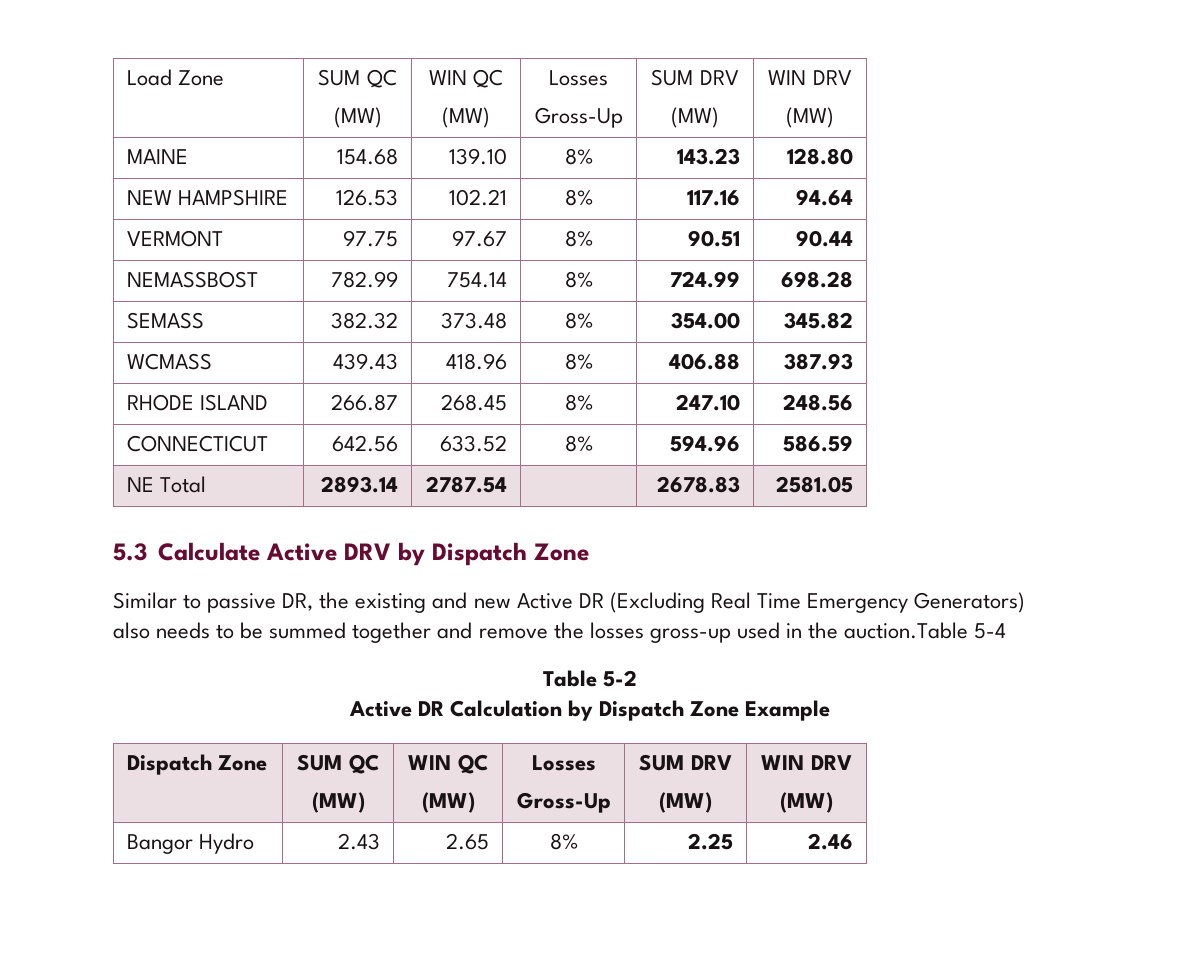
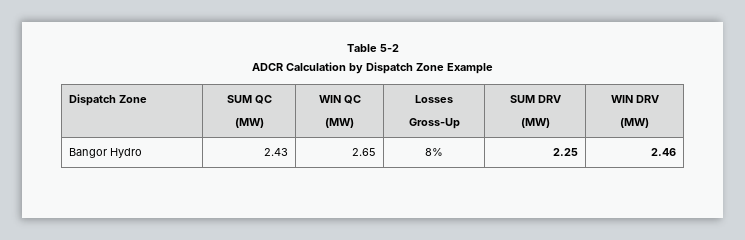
- Load Zone | SUM QC
- (MW) | WIN QC
- (MW) | Losses
- Gross-Up | SUM DRV
- (MW) | WIN DRV
- (MW)
- MAINE | 154.68 | 139.10 | 8% | 143.23 | 128.80
- NEW HAMPSHIRE | 126.53 | 102.21 | 8% | 117.16 | 94.64
- VERMONT | 97.75 | 97.67 | 8% | 90.51 | 90.44
- NEMASSBOST | 782.99 | 754.14 | 8% | 724.99 | 698.28
- SEMASS | 382.32 | 373.48 | 8% | 354.00 | 345.82
- WCMASS | 439.43 | 418.96 | 8% | 406.88 | 387.93
- RHODE ISLAND | 266.87 | 268.45 | 8% | 247.10 | 248.56
- CONNECTICUT | 642.56 | 633.52 | 8% | 594.96 | 586.59
- NE Total | 2893.14 | 2787.54 | | 2678.83 | 2581.05
- 5.3 Calculate Active DRV by Dispatch Zone
- Similar to passive DR, the existing and new Active DR (Excluding Real Time Emergency Generators) also needs to be summed together and remove the losses gross-up used in the auction.Table 5-4
- Active DR Calculation by Dispatch Zone Example
+ ADCR Calculation by Dispatch Zone Example

